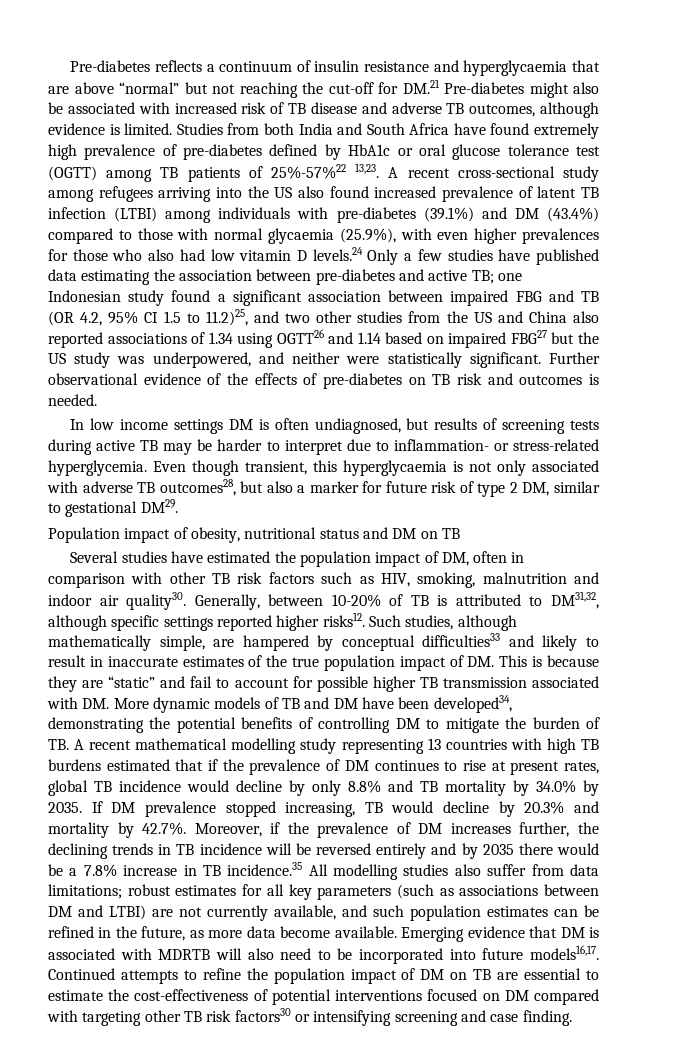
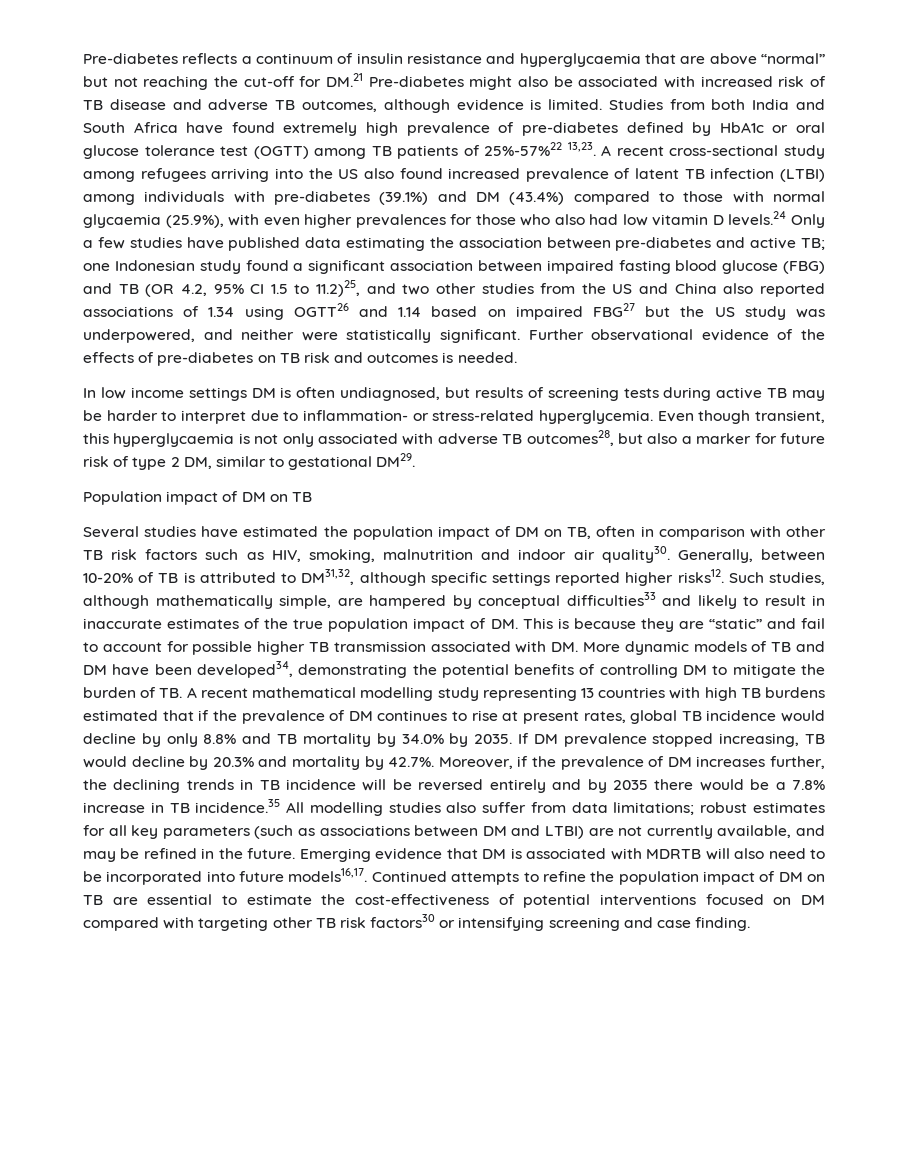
- one Indonesian study found a significant association between impaired FBG and TB (OR 4.2, 95% CI 1.5 to 11.2)25, and two other studies from the US and China also reported associations of 1.34 using OGTT26 and 1.14 based on impaired FBG27 but the US study was underpowered, and neither were statistically significant.
+ one Indonesian study found a significant association between impaired fasting blood glucose (FBG) and TB (OR 4.2, 95% CI 1.5 to 11.2)25, and two other studies from the US and China also reported associations of 1.34 using OGTT26 and 1.14 based on impaired FBG27 but the US study was underpowered, and neither were statistically significant.
- Population impact of obesity, nutritional status and DM on TB
+ Population impact of DM on TB
- Several studies have estimated the population impact of DM, often in comparison with other TB risk factors such as HIV, smoking, malnutrition and indoor air quality30.
+ Several studies have estimated the population impact of DM on TB, often in comparison with other TB risk factors such as HIV, smoking, malnutrition and indoor air quality30.
- robust estimates for all key parameters (such as associations between DM and LTBI) are not currently available, and such population estimates can be refined in the future, as more data become available.
+ robust estimates for all key parameters (such as associations between DM and LTBI) are not currently available, and may be refined in the future.

